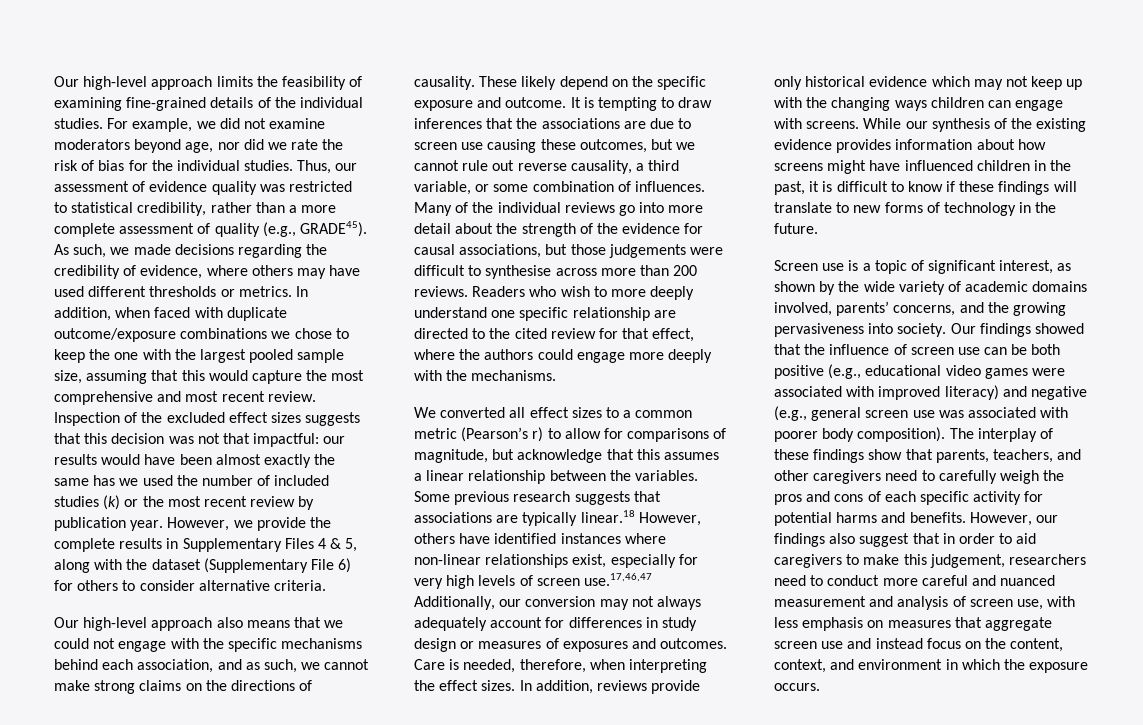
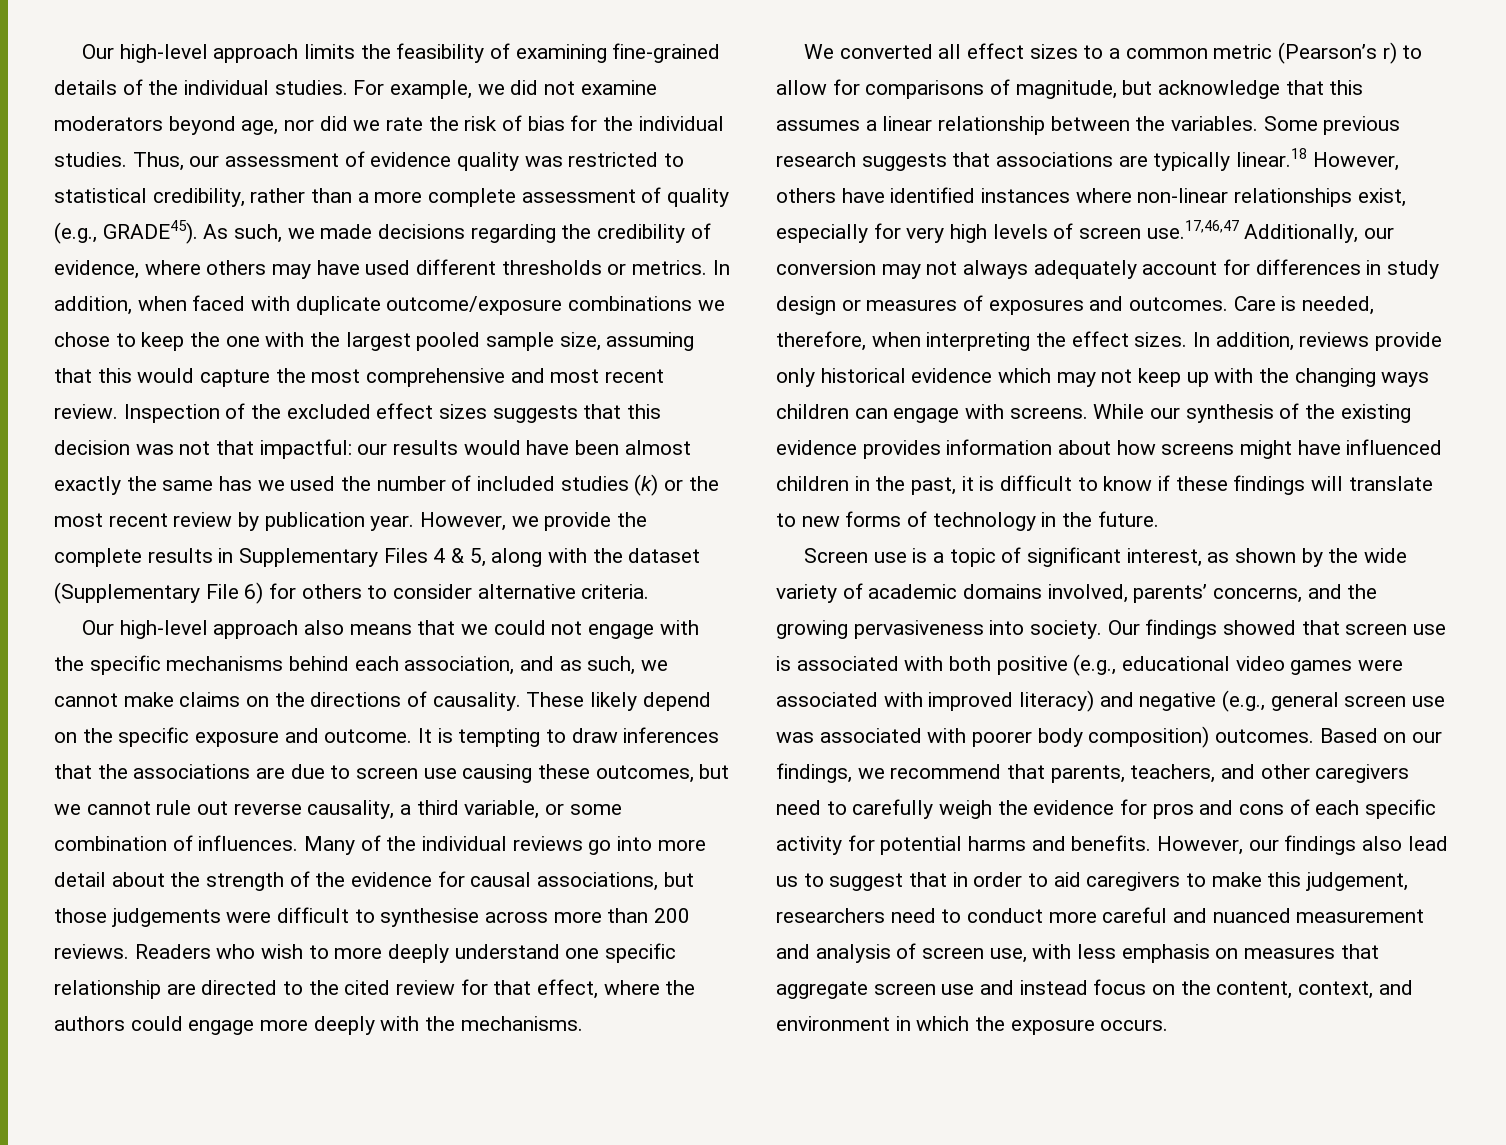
- Our high-level approach also means that we could not engage with the specific mechanisms behind each association, and as such, we cannot make strong claims on the directions of causality.
+ Our high-level approach also means that we could not engage with the specific mechanisms behind each association, and as such, we cannot make claims on the directions of causality.
- Our findings showed that the influence of screen use can be both positive (e.g., educational video games were associated with improved literacy) and negative (e.g., general screen use was associated with poorer body composition). The interplay of these findings show that parents, teachers, and other caregivers need to carefully weigh the pros and cons of each specific activity for potential harms and benefits.
+ Our findings showed that screen use is associated with both positive (e.g., educational video games were associated with improved literacy) and negative (e.g., general screen use was associated with poorer body composition) outcomes. Based on our findings, we recommend that parents, teachers, and other caregivers need to carefully weigh the evidence for pros and cons of each specific activity for potential harms and benefits.
- However, our findings also suggest that in order to aid caregivers to make this judgement, researchers need to conduct more careful and nuanced measurement and analysis of screen use, with less emphasis on measures that aggregate screen use and instead focus on the content, context, and environment in which the exposure occurs.
+ However, our findings also lead us to suggest that in order to aid caregivers to make this judgement, researchers need to conduct more careful and nuanced measurement and analysis of screen use, with less emphasis on measures that aggregate screen use and instead focus on the content, context, and environment in which the exposure occurs.

